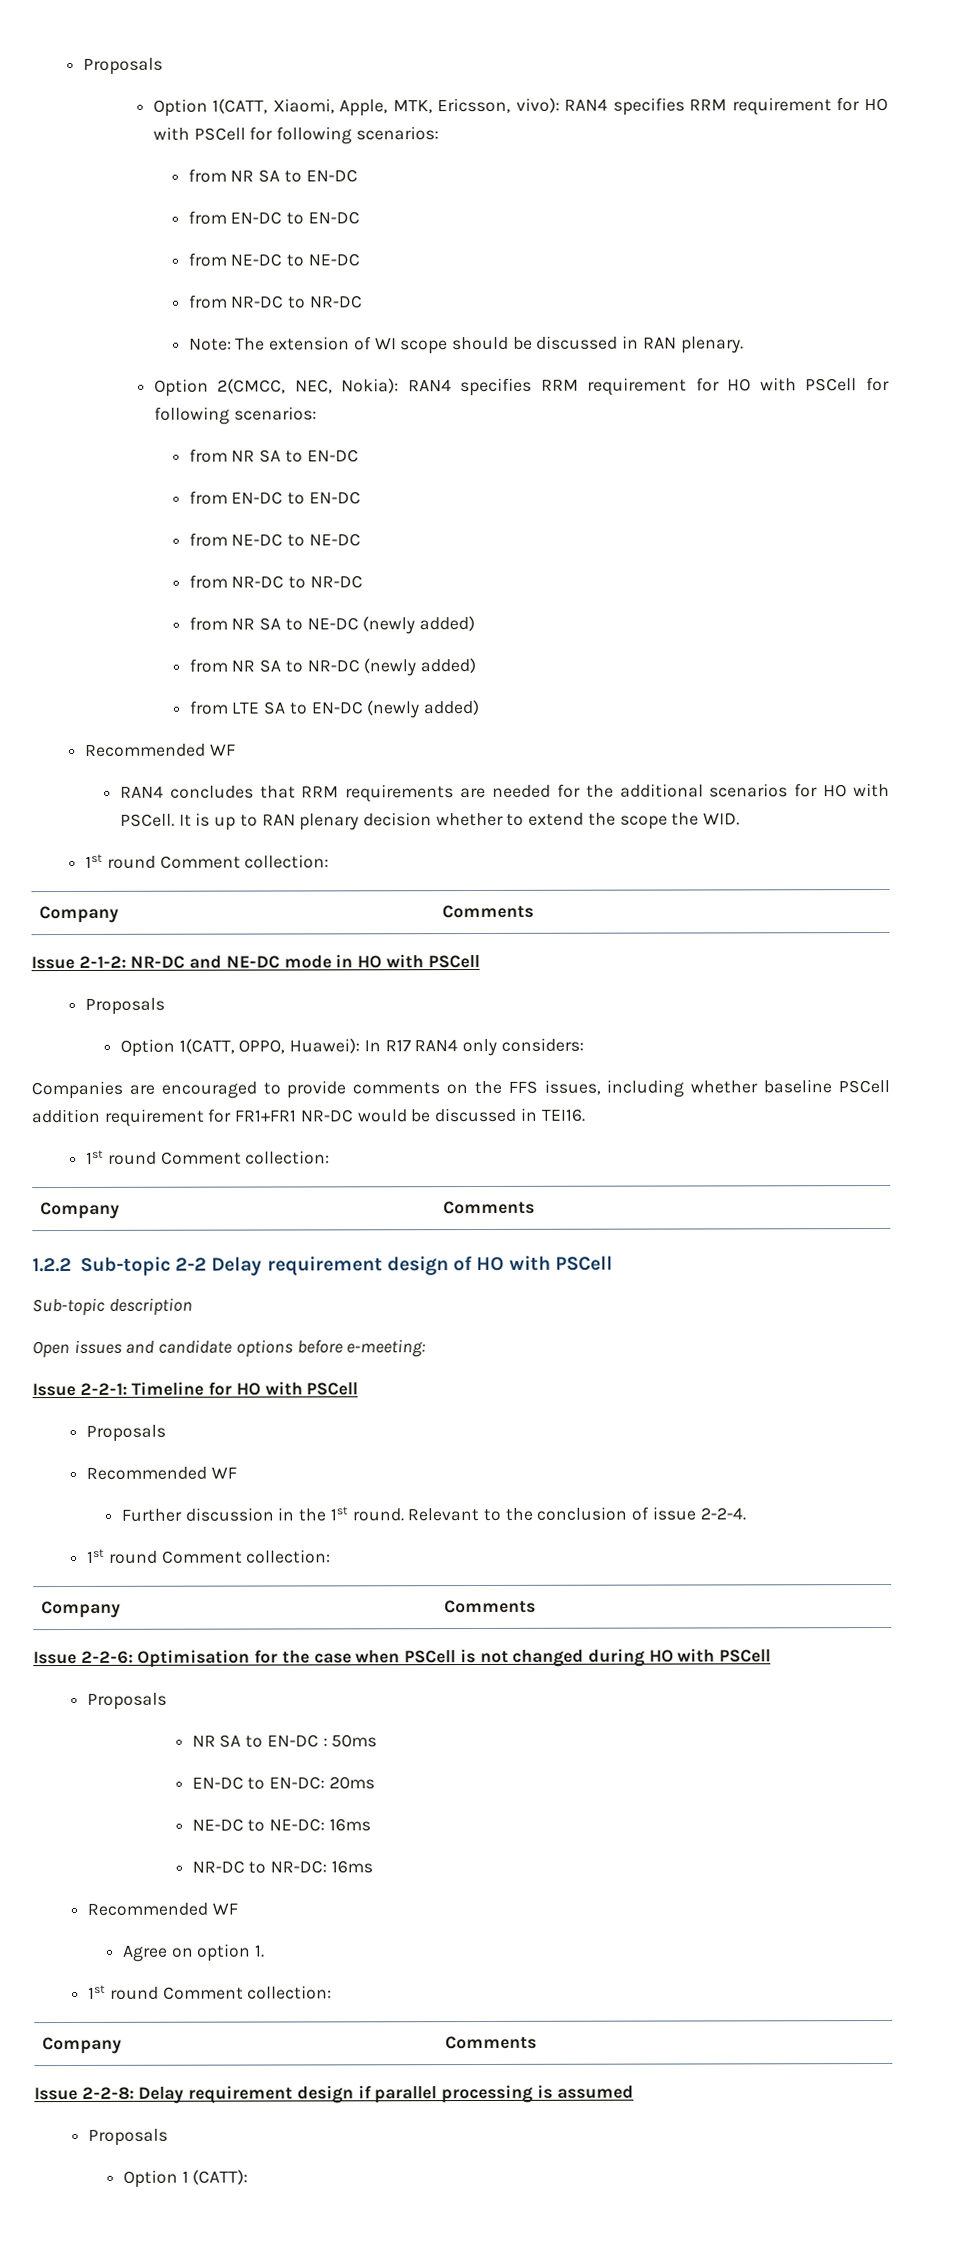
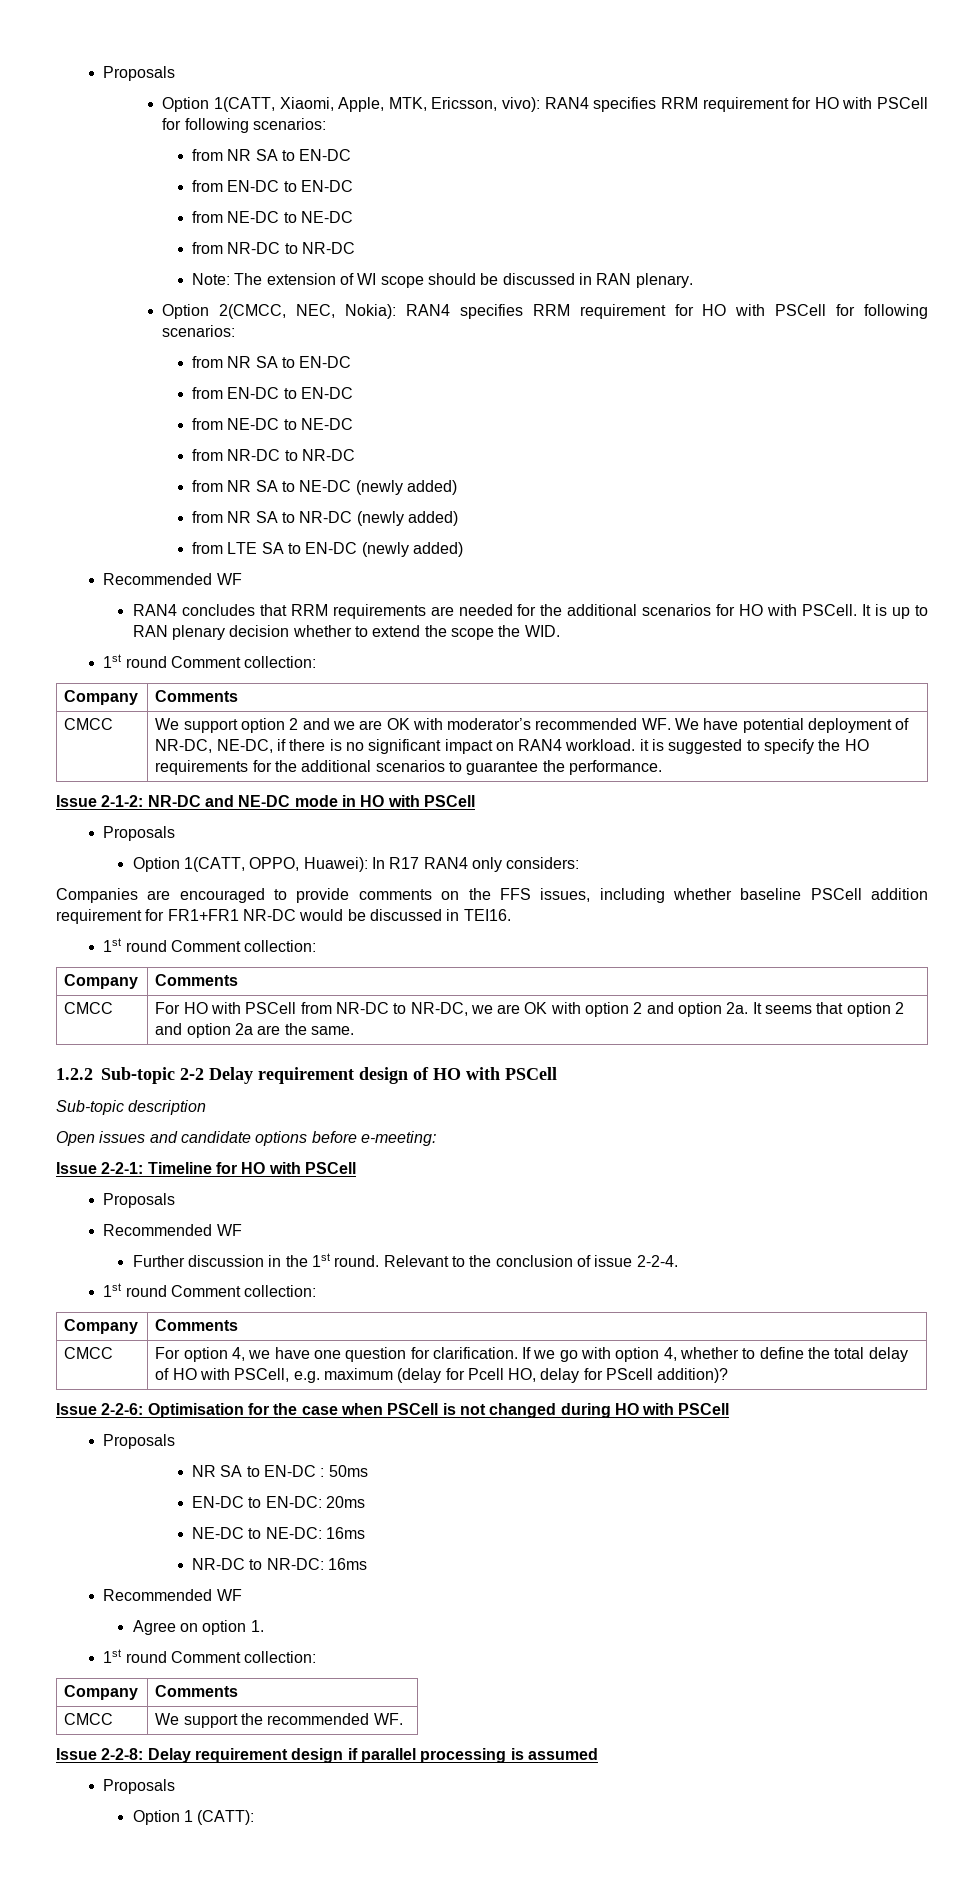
+ CMCC | We support option 2 and we are OK with moderator’s recommended WF. We have potential deployment of NR-DC, NE-DC, if there is no significant impact on RAN4 workload. it is suggested to specify the HO requirements for the additional scenarios to guarantee the performance.
+ CMCC | For HO with PSCell from NR-DC to NR-DC, we are OK with option 2 and option 2a. It seems that option 2 and option 2a are the same.
+ CMCC | For option 4, we have one question for clarification. If we go with option 4, whether to define the total delay of HO with PSCell, e.g. maximum (delay for Pcell HO, delay for PScell addition)?
+ CMCC | We support the recommended WF.

